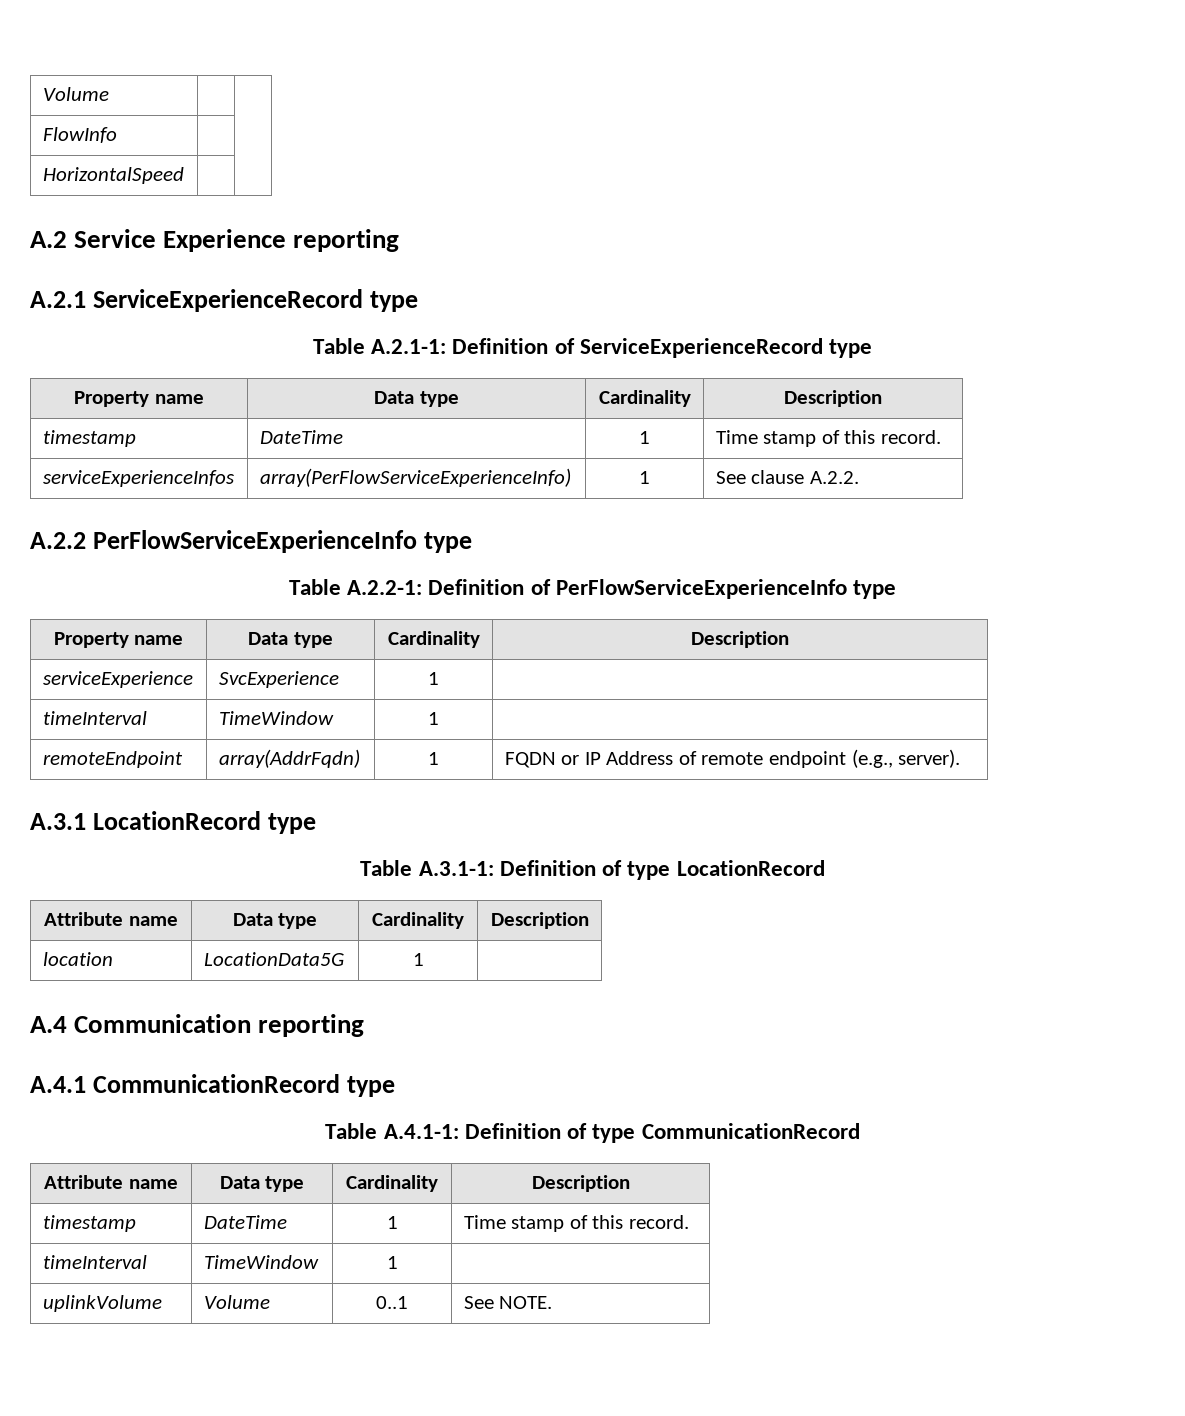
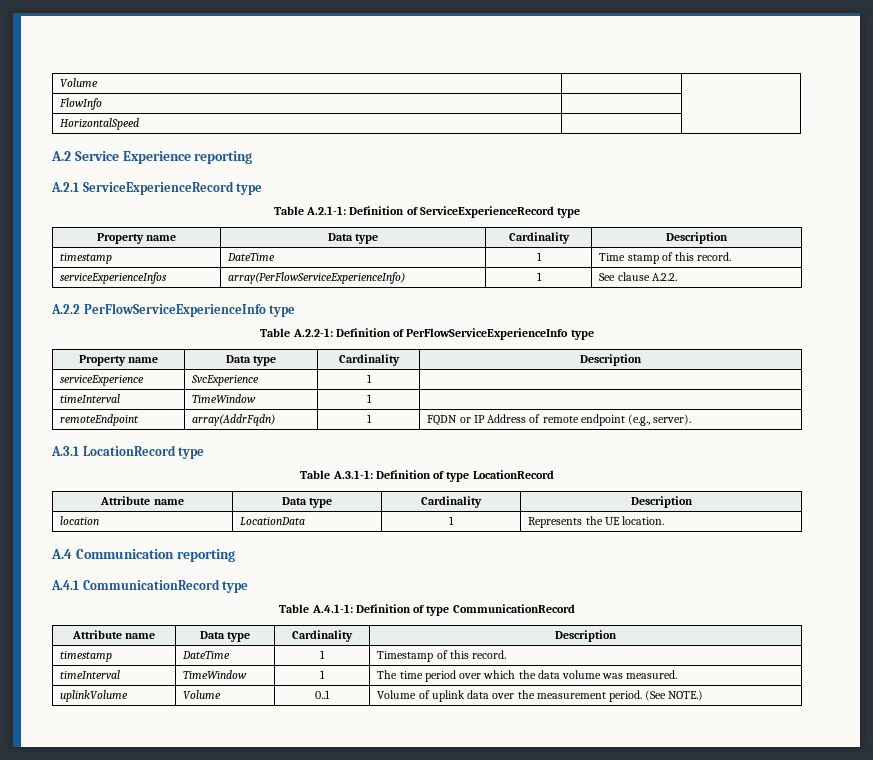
- location | LocationData5G | 1 |
+ location | LocationData | 1 | Represents the UE location.
  Table A.4.1-1: Definition of type CommunicationRecord
  Attribute name | Data type | Cardinality | Description
- timestamp | DateTime | 1 | Time stamp of this record.
- timeInterval | TimeWindow | 1 |
- uplinkVolume | Volume | 0..1 | See NOTE.
+ timestamp | DateTime | 1 | Timestamp of this record.
+ timeInterval | TimeWindow | 1 | The time period over which the data volume was measured.
+ uplinkVolume | Volume | 0..1 | Volume of uplink data over the measurement period. (See NOTE.)

